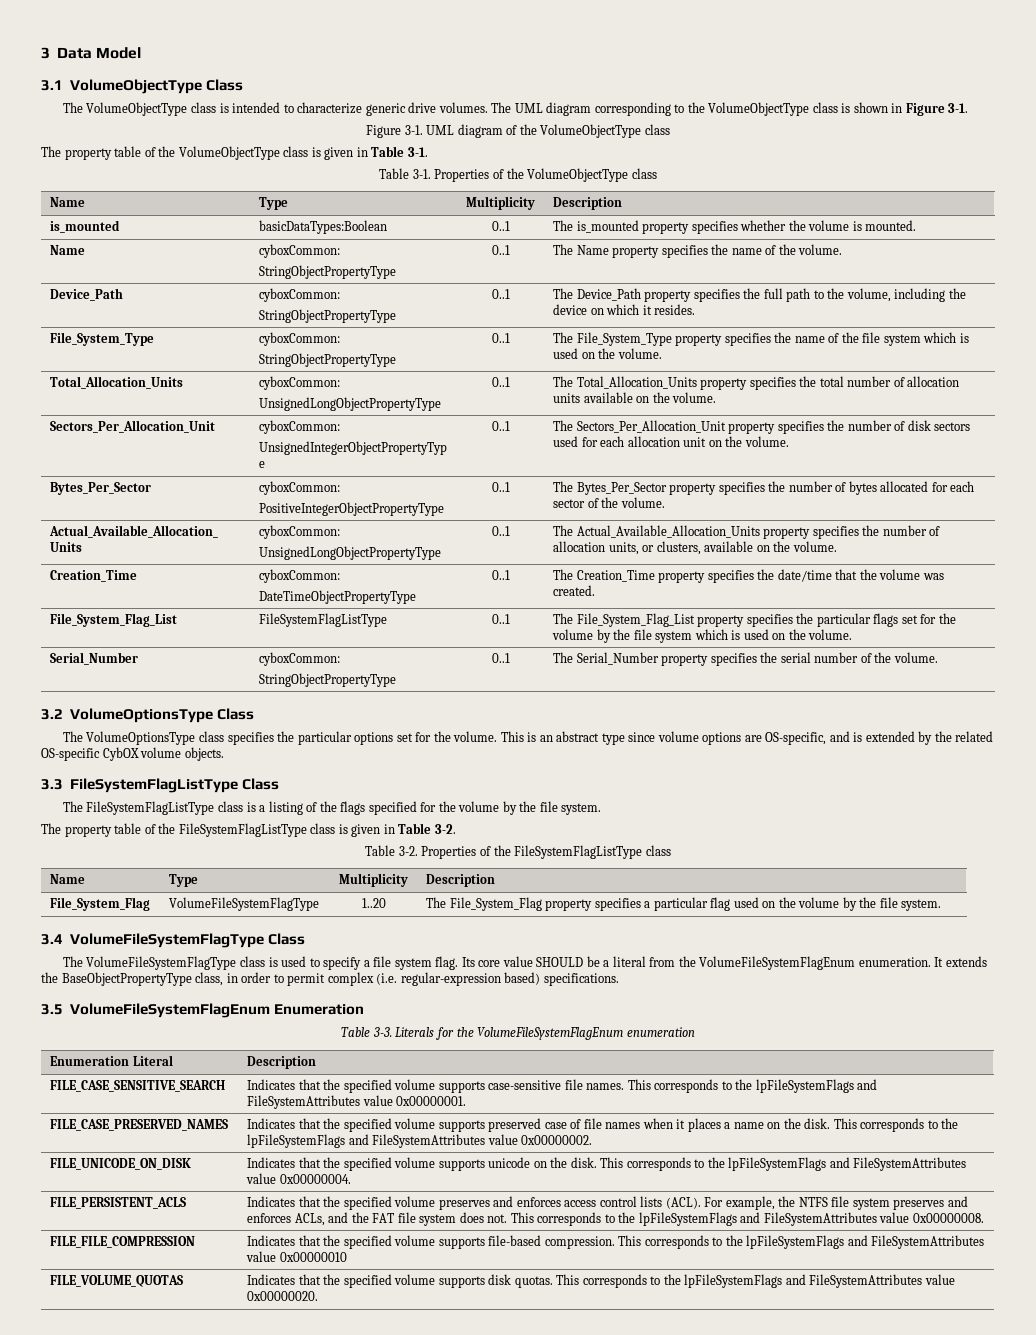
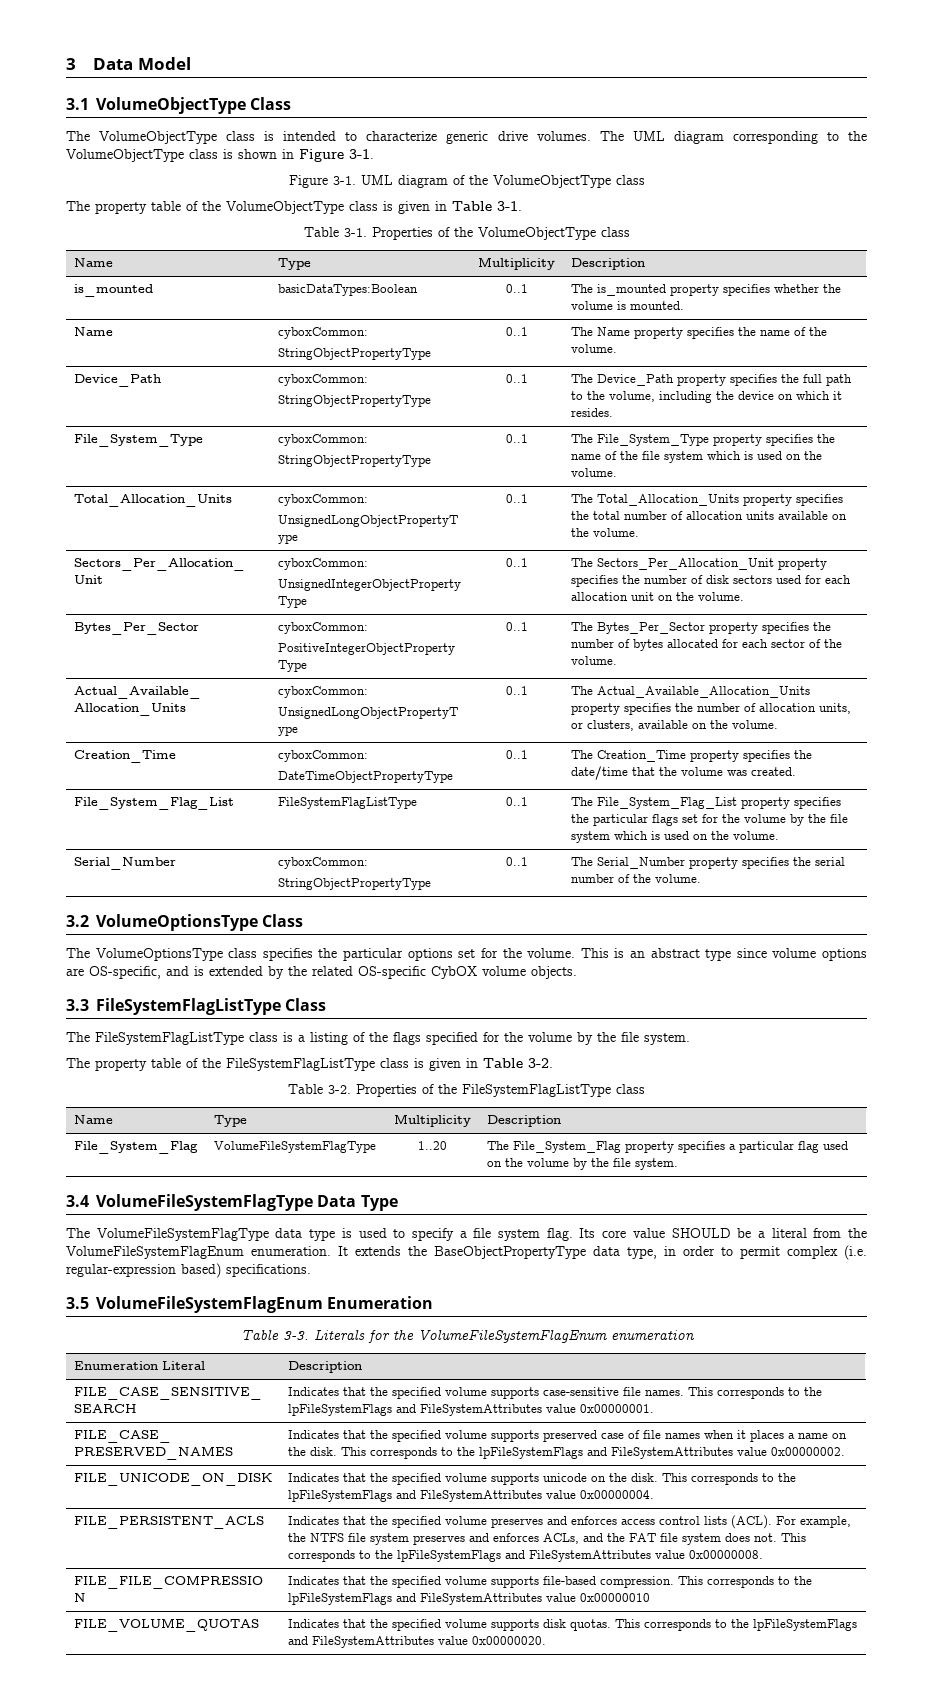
- 3.4 VolumeFileSystemFlagType Class
+ 3.4 VolumeFileSystemFlagType Data Type
- The VolumeFileSystemFlagType class is used to specify a file system flag.
+ The VolumeFileSystemFlagType data type is used to specify a file system flag.
- It extends the BaseObjectPropertyType class, in order to permit complex (i.e. regular-expression based) specifications.
+ It extends the BaseObjectPropertyType data type, in order to permit complex (i.e. regular-expression based) specifications.

